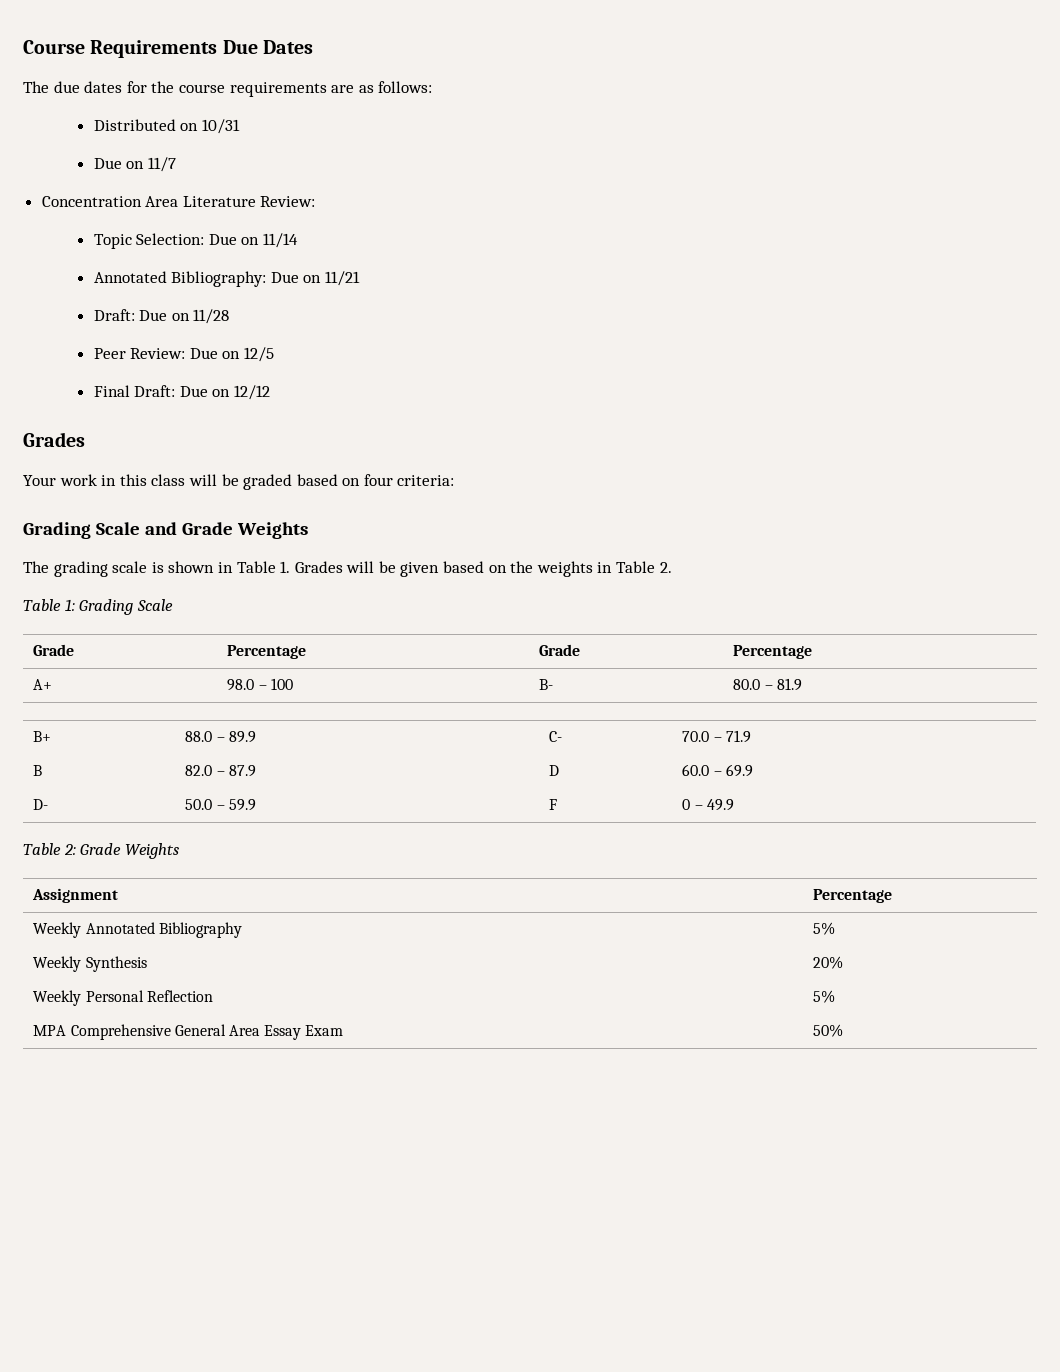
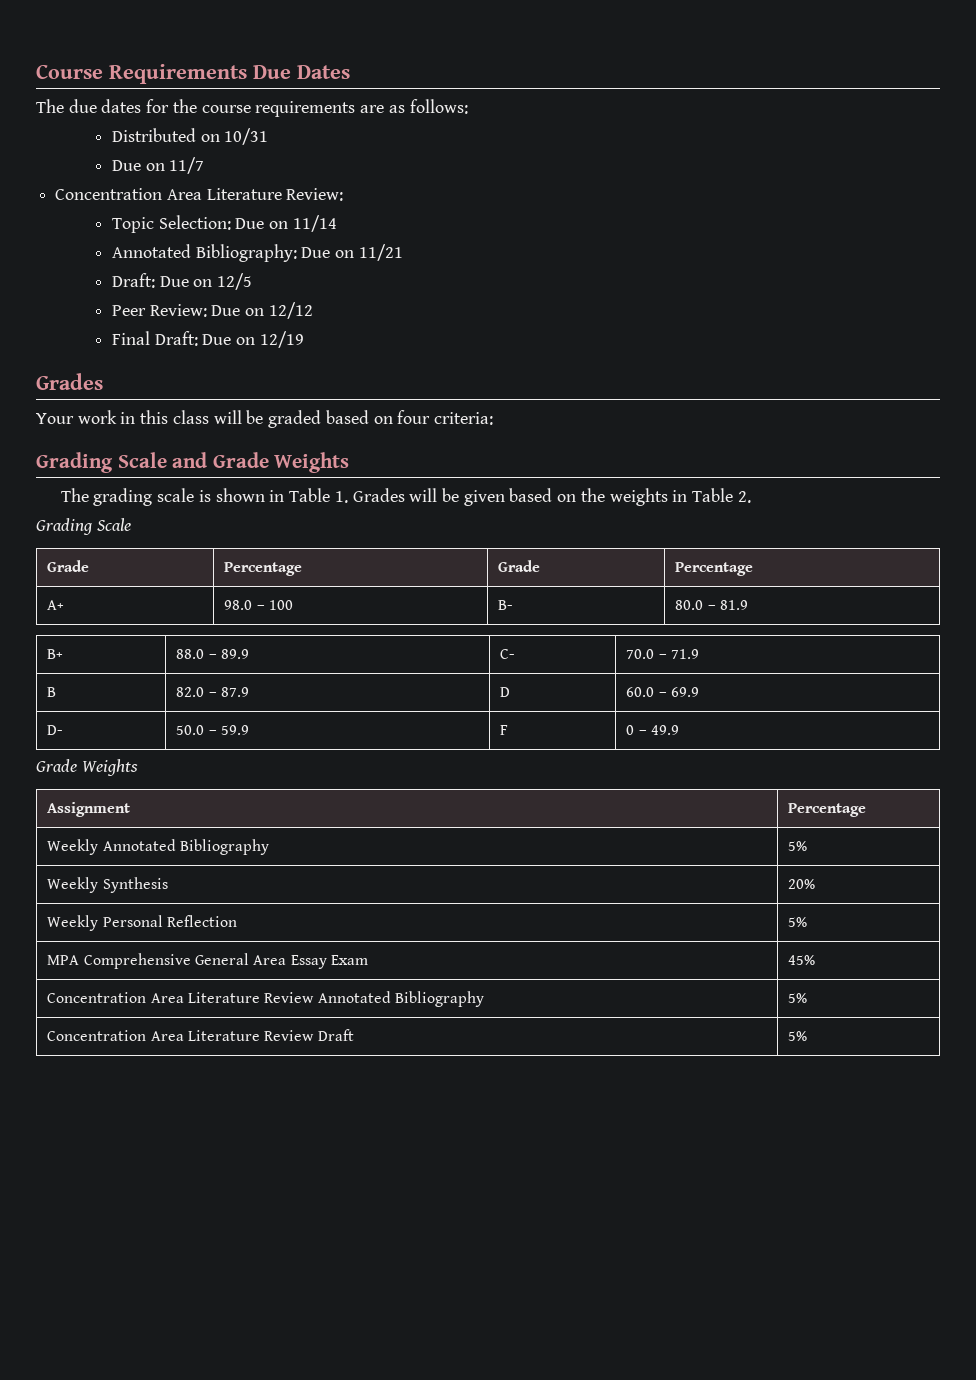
- Draft: Due on 11/28
+ Draft: Due on 12/5
- Peer Review: Due on 12/5
+ Peer Review: Due on 12/12
- Final Draft: Due on 12/12
+ Final Draft: Due on 12/19
  The grading scale is shown in Table 1. Grades will be given based on the weights in Table 2.
- Table 1: Grading Scale
+ Grading Scale
  D- | 50.0 – 59.9 | F | 0 – 49.9
- Table 2: Grade Weights
+ Grade Weights
- MPA Comprehensive General Area Essay Exam | 50%
+ MPA Comprehensive General Area Essay Exam | 45%
+ Concentration Area Literature Review Annotated Bibliography | 5%
+ Concentration Area Literature Review Draft | 5%

